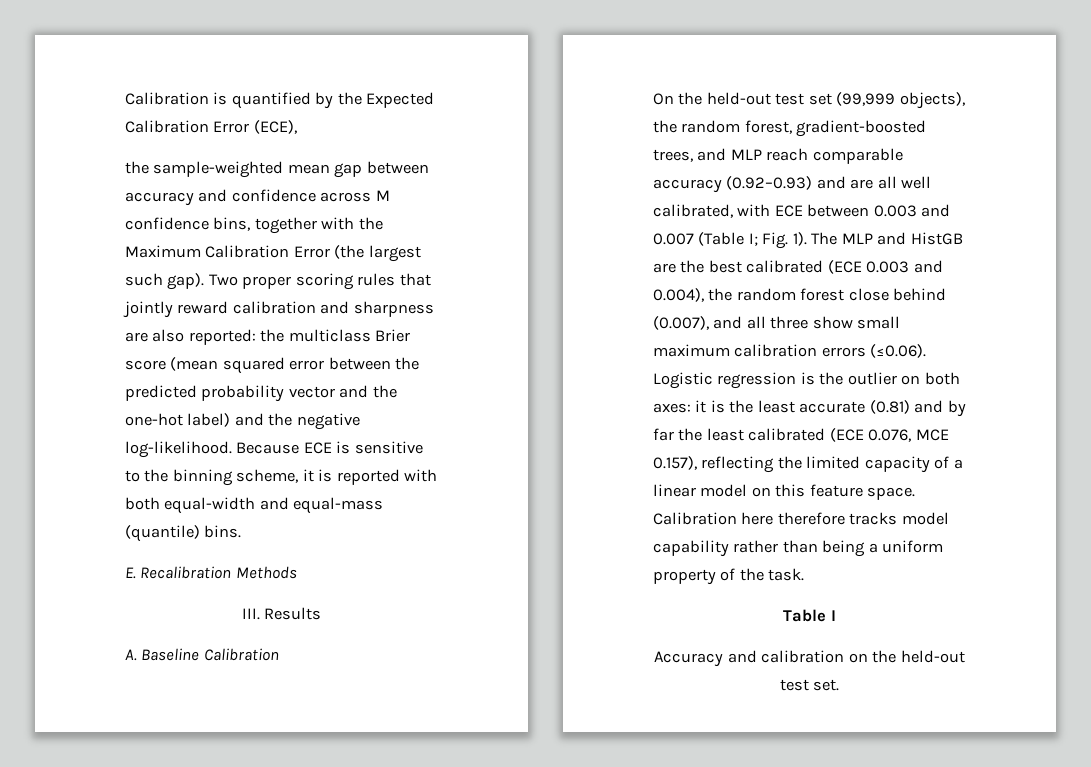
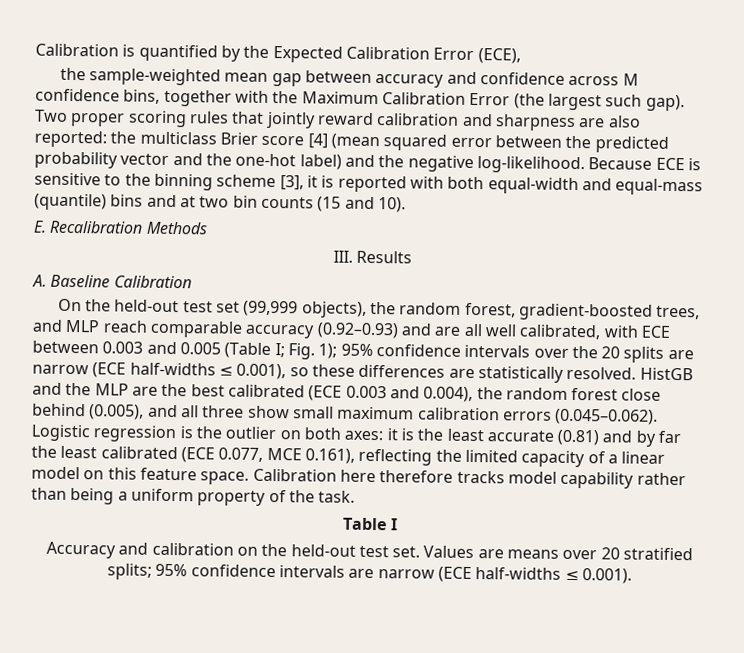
- Two proper scoring rules that jointly reward calibration and sharpness are also reported: the multiclass Brier score (mean squared error between the predicted probability vector and the one-hot label) and the negative log-likelihood.
+ Two proper scoring rules that jointly reward calibration and sharpness are also reported: the multiclass Brier score [4] (mean squared error between the predicted probability vector and the one-hot label) and the negative log-likelihood.
- Because ECE is sensitive to the binning scheme, it is reported with both equal-width and equal-mass (quantile) bins.
+ Because ECE is sensitive to the binning scheme [3], it is reported with both equal-width and equal-mass (quantile) bins and at two bin counts (15 and 10).
- On the held-out test set (99,999 objects), the random forest, gradient-boosted trees, and MLP reach comparable accuracy (0.92–0.93) and are all well calibrated, with ECE between 0.003 and 0.007 (Table I;
+ On the held-out test set (99,999 objects), the random forest, gradient-boosted trees, and MLP reach comparable accuracy (0.92–0.93) and are all well calibrated, with ECE between 0.003 and 0.005 (Table I;
- Fig. 1). The MLP and HistGB are the best calibrated (ECE 0.003 and 0.004), the random forest close behind (0.007), and all three show small maximum calibration errors (≤0.06). Logistic regression is the outlier on both axes:
+ Fig. 1); 95% confidence intervals over the 20 splits are narrow (ECE half-widths ≤ 0.001), so these differences are statistically resolved. HistGB and the MLP are the best calibrated (ECE 0.003 and 0.004), the random forest close behind (0.005), and all three show small maximum calibration errors (0.045–0.062). Logistic regression is the outlier on both axes:
- it is the least accurate (0.81) and by far the least calibrated (ECE 0.076, MCE 0.157), reflecting the limited capacity of a linear model on this feature space.
+ it is the least accurate (0.81) and by far the least calibrated (ECE 0.077, MCE 0.161), reflecting the limited capacity of a linear model on this feature space.
+ Values are means over 20 stratified splits; 95% confidence intervals are narrow (ECE half-widths ≤ 0.001).

